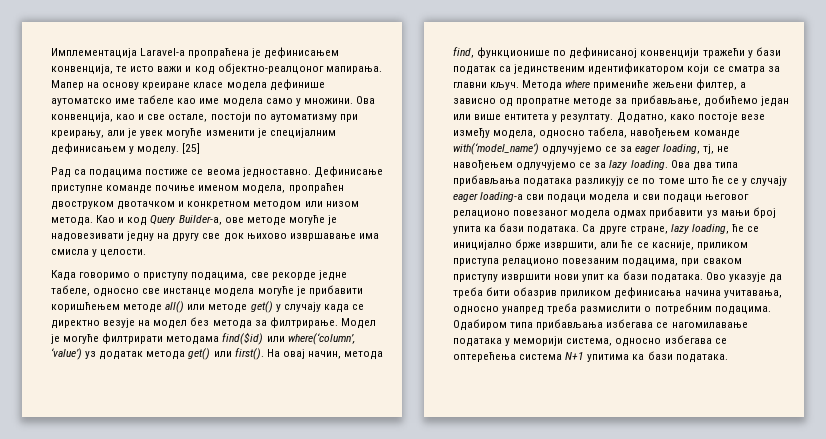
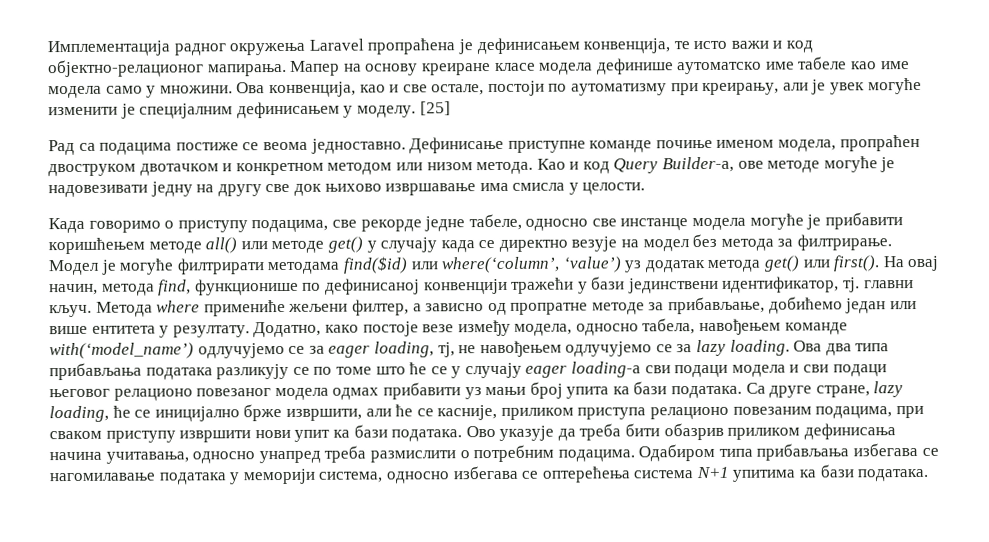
- Имплементација Laravel-а пропраћена је дефинисањем конвенција, те исто важи и код објектно-реалцоног мапирања.
+ Имплементација радног окружења Laravel пропраћена је дефинисањем конвенција, те исто важи и код објектно-релационог мапирања.
- На овај начин, метода find, функционише по дефинисаној конвенцији тражећи у бази податак са јединственим идентификатором који се сматра за главни кључ.
+ На овај начин, метода find, функционише по дефинисаној конвенцији тражећи у бази јединствени идентификатор, тј. главни кључ.

